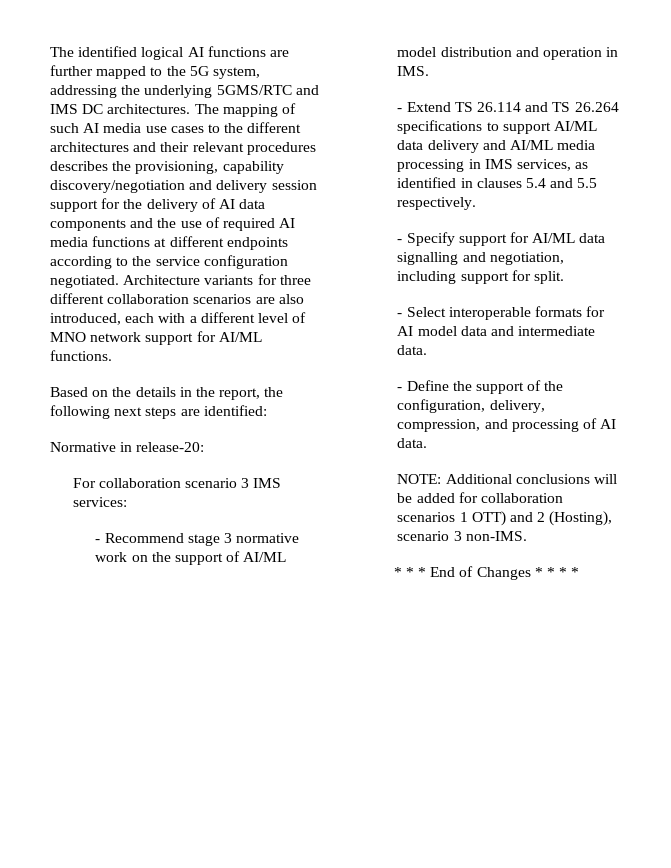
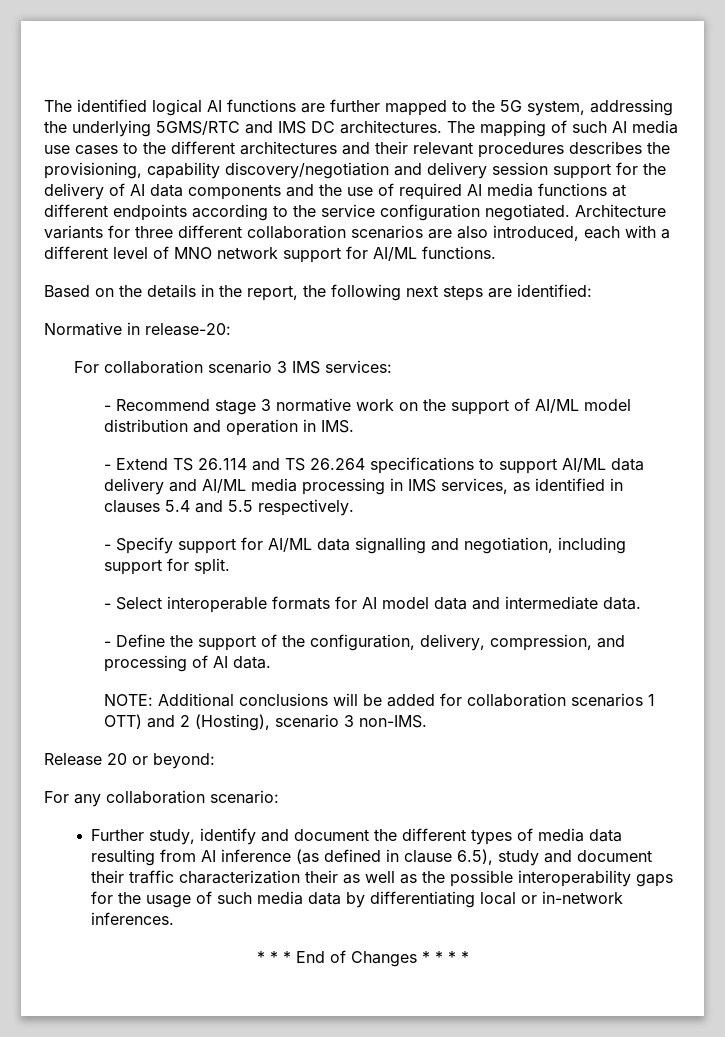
+ Release 20 or beyond:
+ For any collaboration scenario:
+ Further study, identify and document the different types of media data resulting from AI inference (as defined in clause 6.5), study and document their traffic characterization their as well as the possible interoperability gaps for the usage of such media data by differentiating local or in-network inferences.

